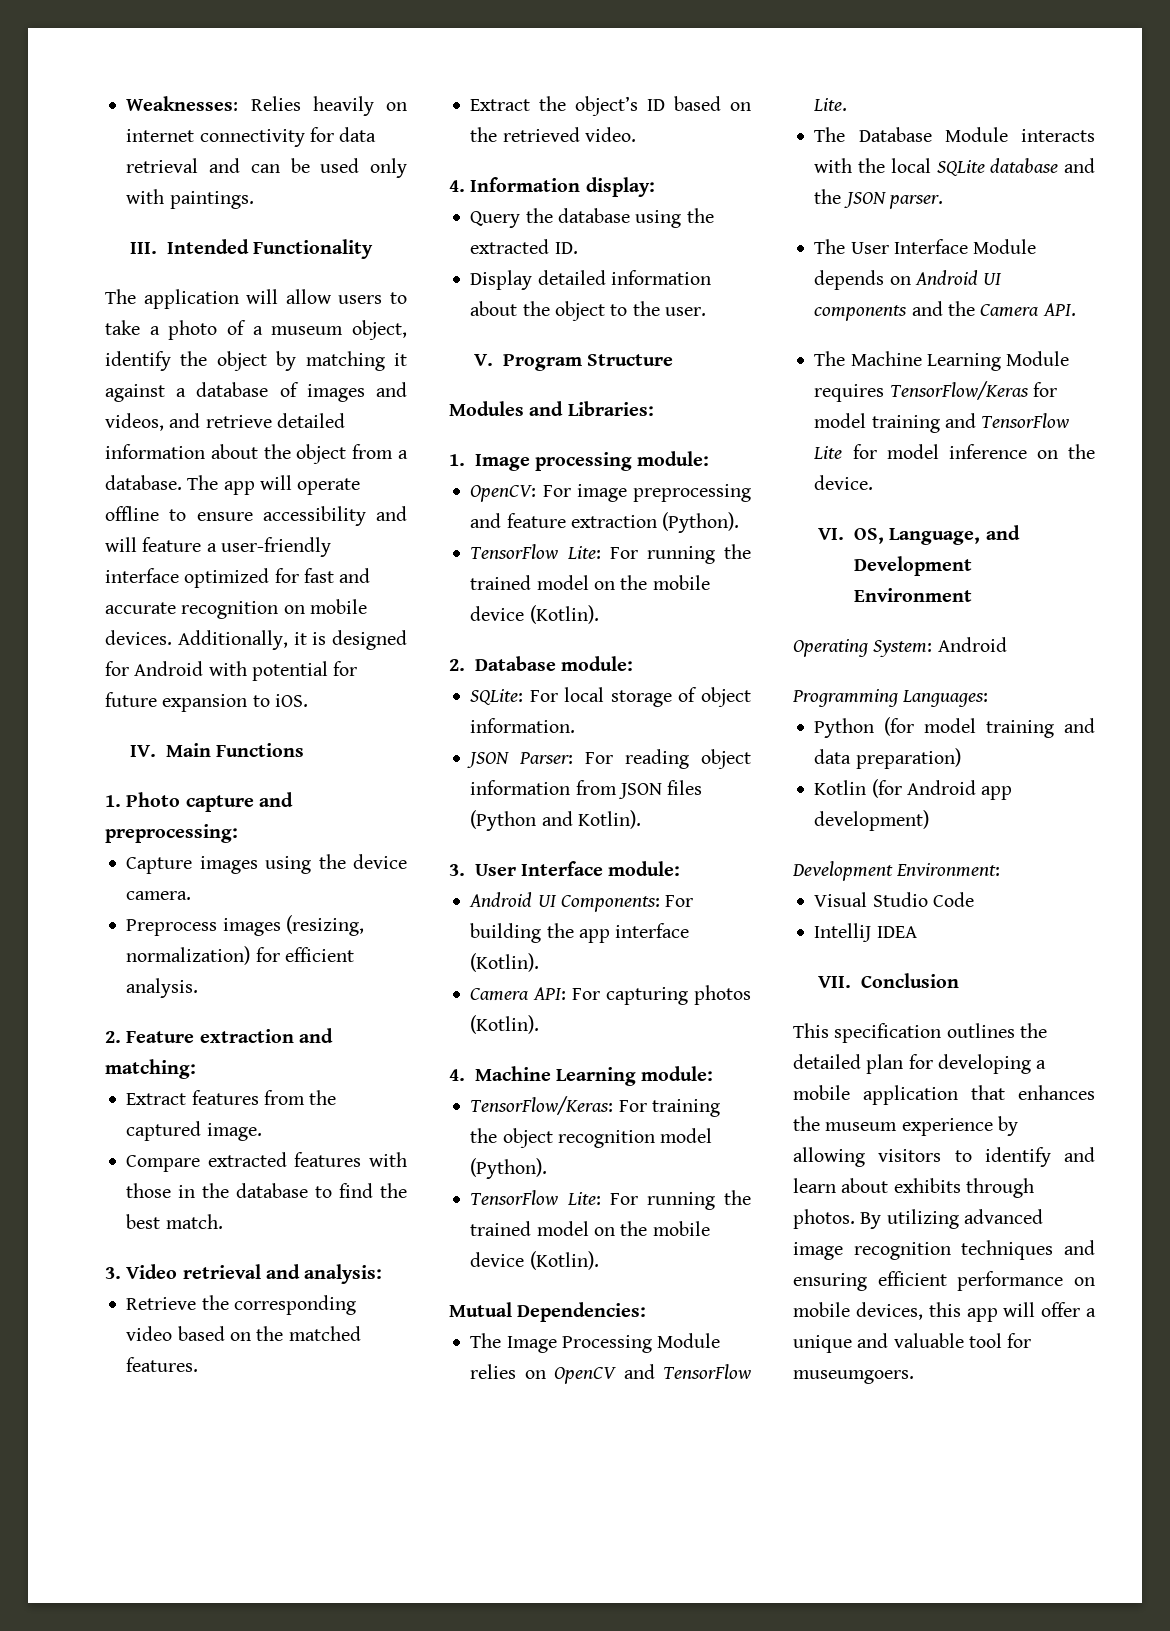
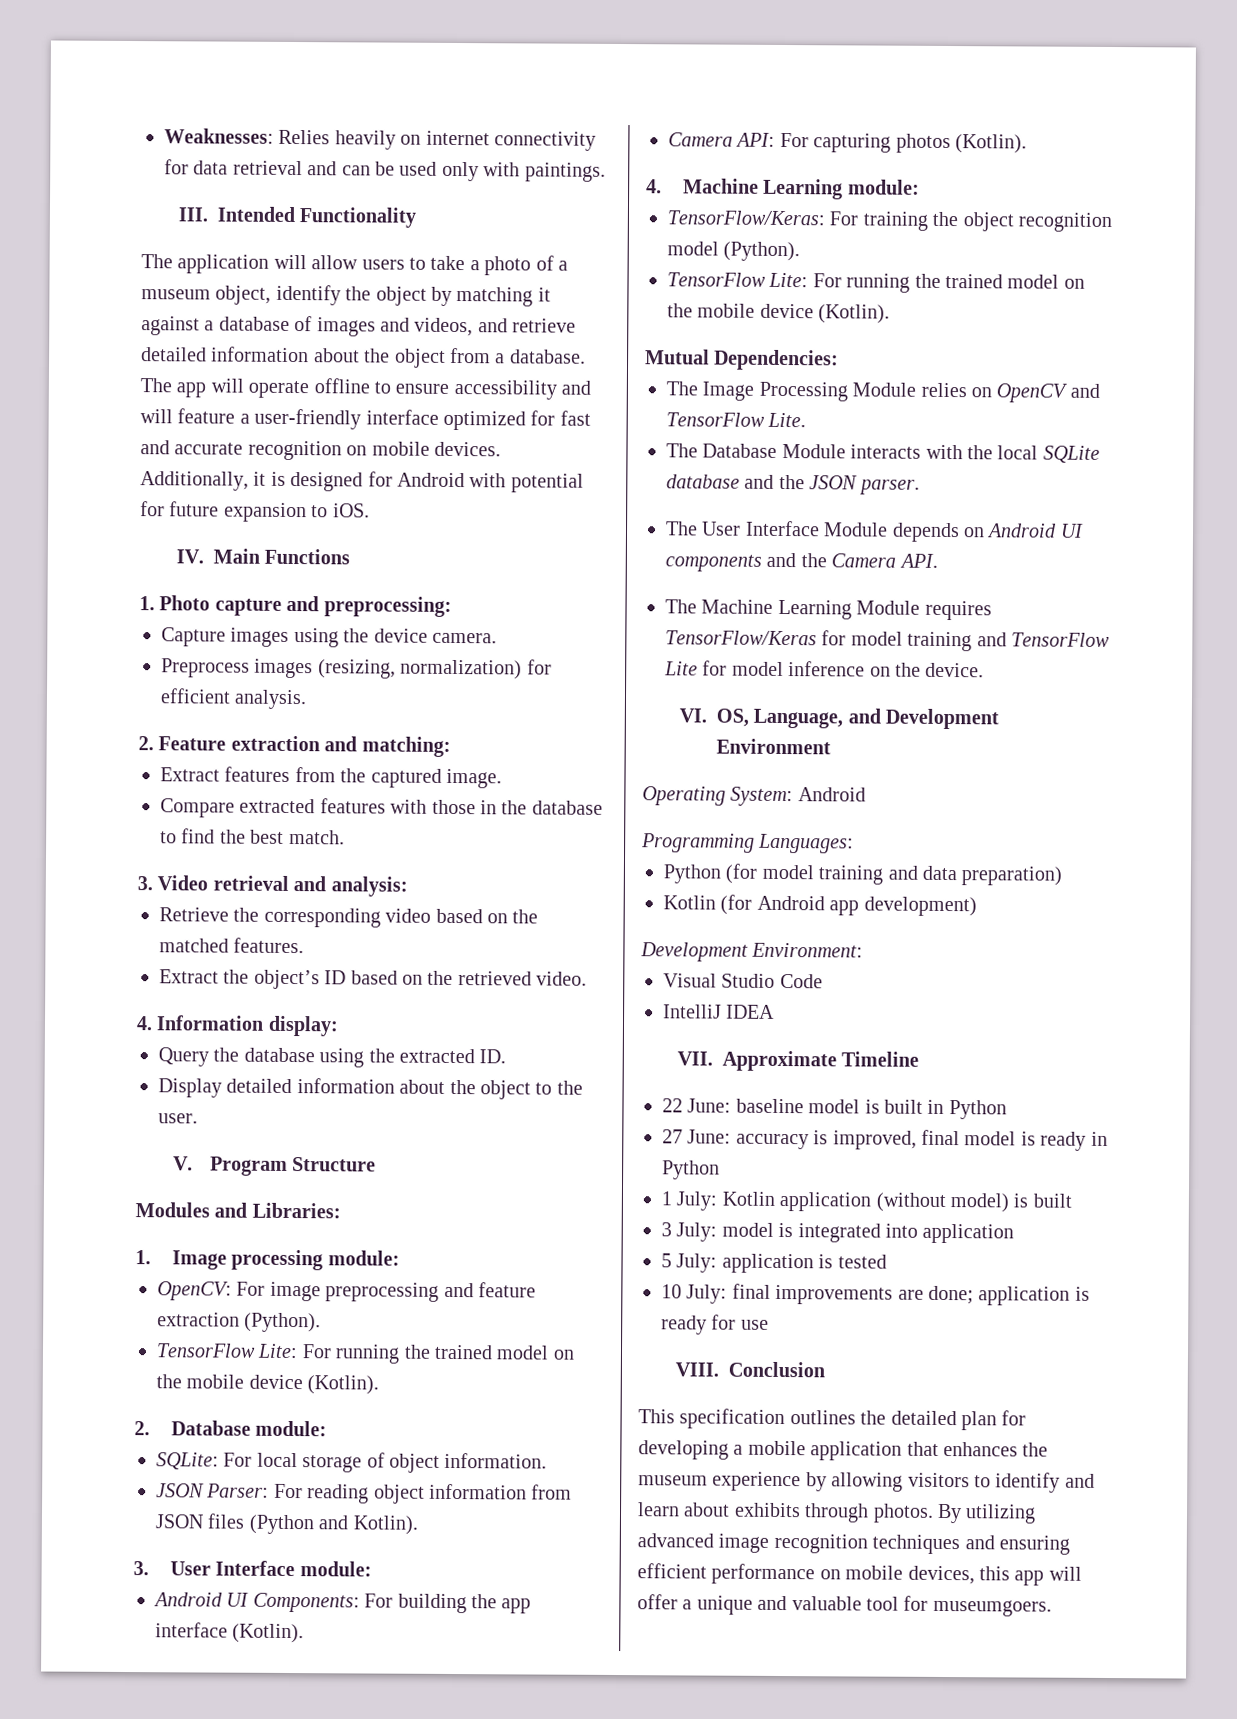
- VII. Conclusion
+ VII. Approximate Timeline
+ 22 June: baseline model is built in Python
+ 27 June: accuracy is improved, final model is ready in Python
+ 1 July: Kotlin application (without model) is built
+ 3 July: model is integrated into application
+ 5 July: application is tested
+ 10 July: final improvements are done; application is ready for use
+ VIII. Conclusion

